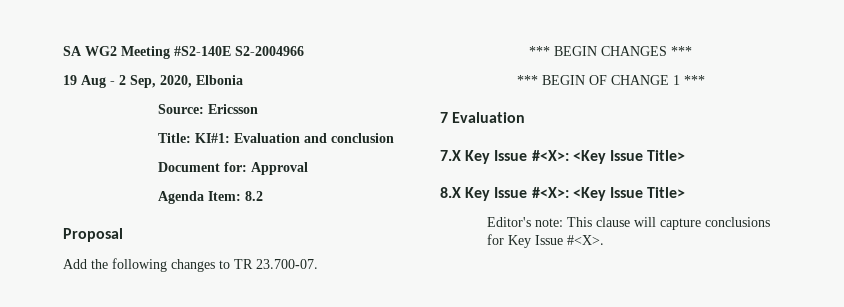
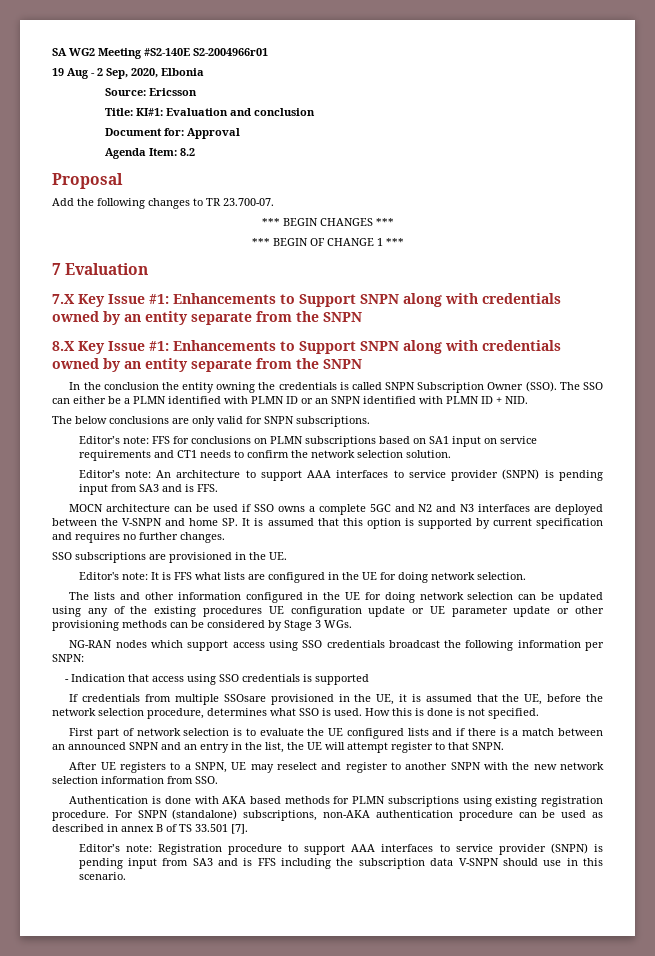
- SA WG2 Meeting #S2-140E S2-2004966
+ SA WG2 Meeting #S2-140E S2-2004966r01
- 7.X Key Issue #<X>: <Key Issue Title>
- 8.X Key Issue #<X>: <Key Issue Title>
- Editor's note: This clause will capture conclusions for Key Issue #<X>.
+ 7.X Key Issue #1: Enhancements to Support SNPN along with credentials owned by an entity separate from the SNPN
+ 8.X Key Issue #1: Enhancements to Support SNPN along with credentials owned by an entity separate from the SNPN
+ In the conclusion the entity owning the credentials is called SNPN Subscription Owner (SSO). The SSO can either be a PLMN identified with PLMN ID or an SNPN identified with PLMN ID + NID.
+ The below conclusions are only valid for SNPN subscriptions.
+ Editor’s note: FFS for conclusions on PLMN subscriptions based on SA1 input on service requirements and CT1 needs to confirm the network selection solution.
+ Editor’s note: An architecture to support AAA interfaces to service provider (SNPN) is pending input from SA3 and is FFS.
+ MOCN architecture can be used if SSO owns a complete 5GC and N2 and N3 interfaces are deployed between the V-SNPN and home SP. It is assumed that this option is supported by current specification and requires no further changes.
+ SSO subscriptions are provisioned in the UE.
+ Editor's note: It is FFS what lists are configured in the UE for doing network selection.
+ The lists and other information configured in the UE for doing network selection can be updated using any of the existing procedures UE configuration update or UE parameter update or other provisioning methods can be considered by Stage 3 WGs.
+ NG-RAN nodes which support access using SSO credentials broadcast the following information per SNPN:
+ - Indication that access using SSO credentials is supported
+ If credentials from multiple SSOsare provisioned in the UE, it is assumed that the UE, before the network selection procedure, determines what SSO is used. How this is done is not specified.
+ First part of network selection is to evaluate the UE configured lists and if there is a match between an announced SNPN and an entry in the list, the UE will attempt register to that SNPN.
+ After UE registers to a SNPN, UE may reselect and register to another SNPN with the new network selection information from SSO.
+ Authentication is done with AKA based methods for PLMN subscriptions using existing registration procedure. For SNPN (standalone) subscriptions, non-AKA authentication procedure can be used as described in annex B of TS 33.501 [7].
+ Editor’s note: Registration procedure to support AAA interfaces to service provider (SNPN) is pending input from SA3 and is FFS including the subscription data V-SNPN should use in this scenario.

